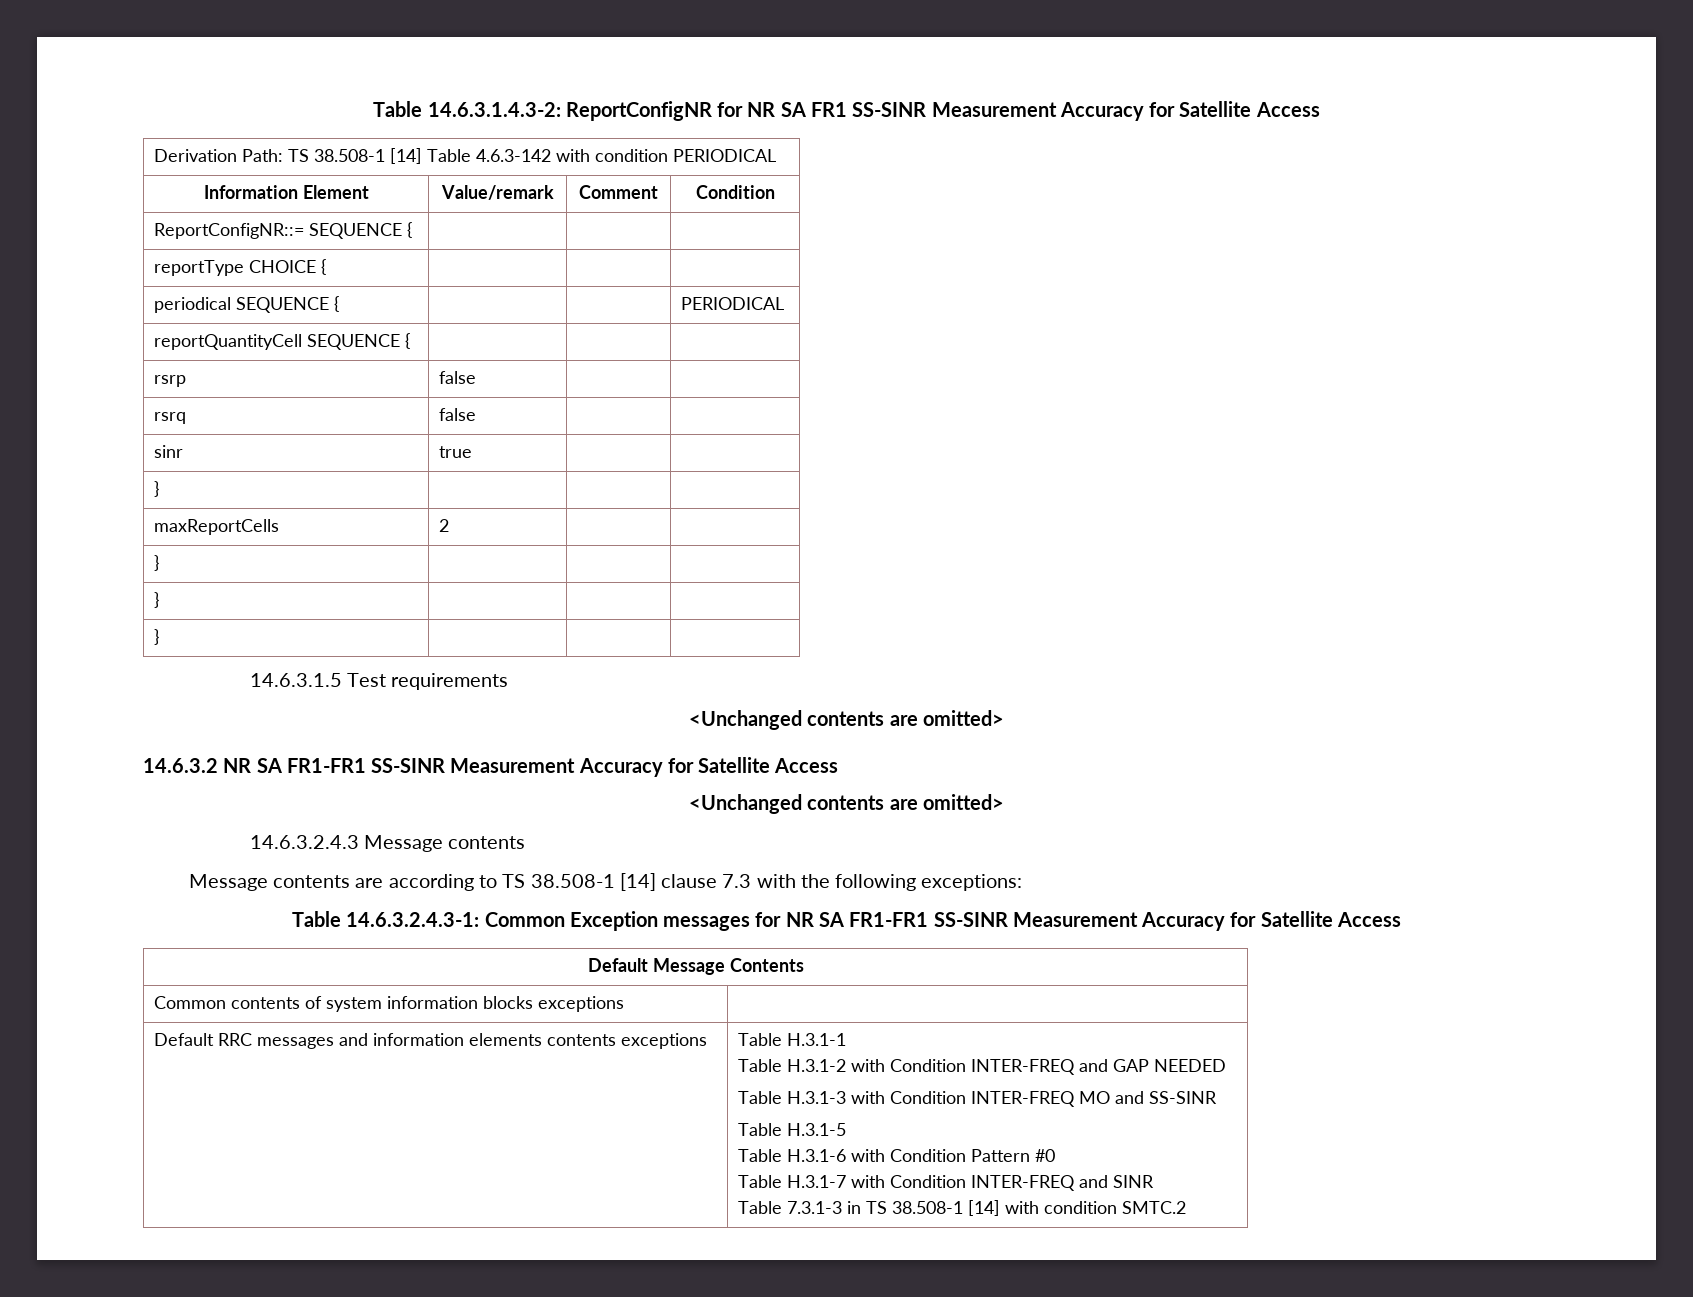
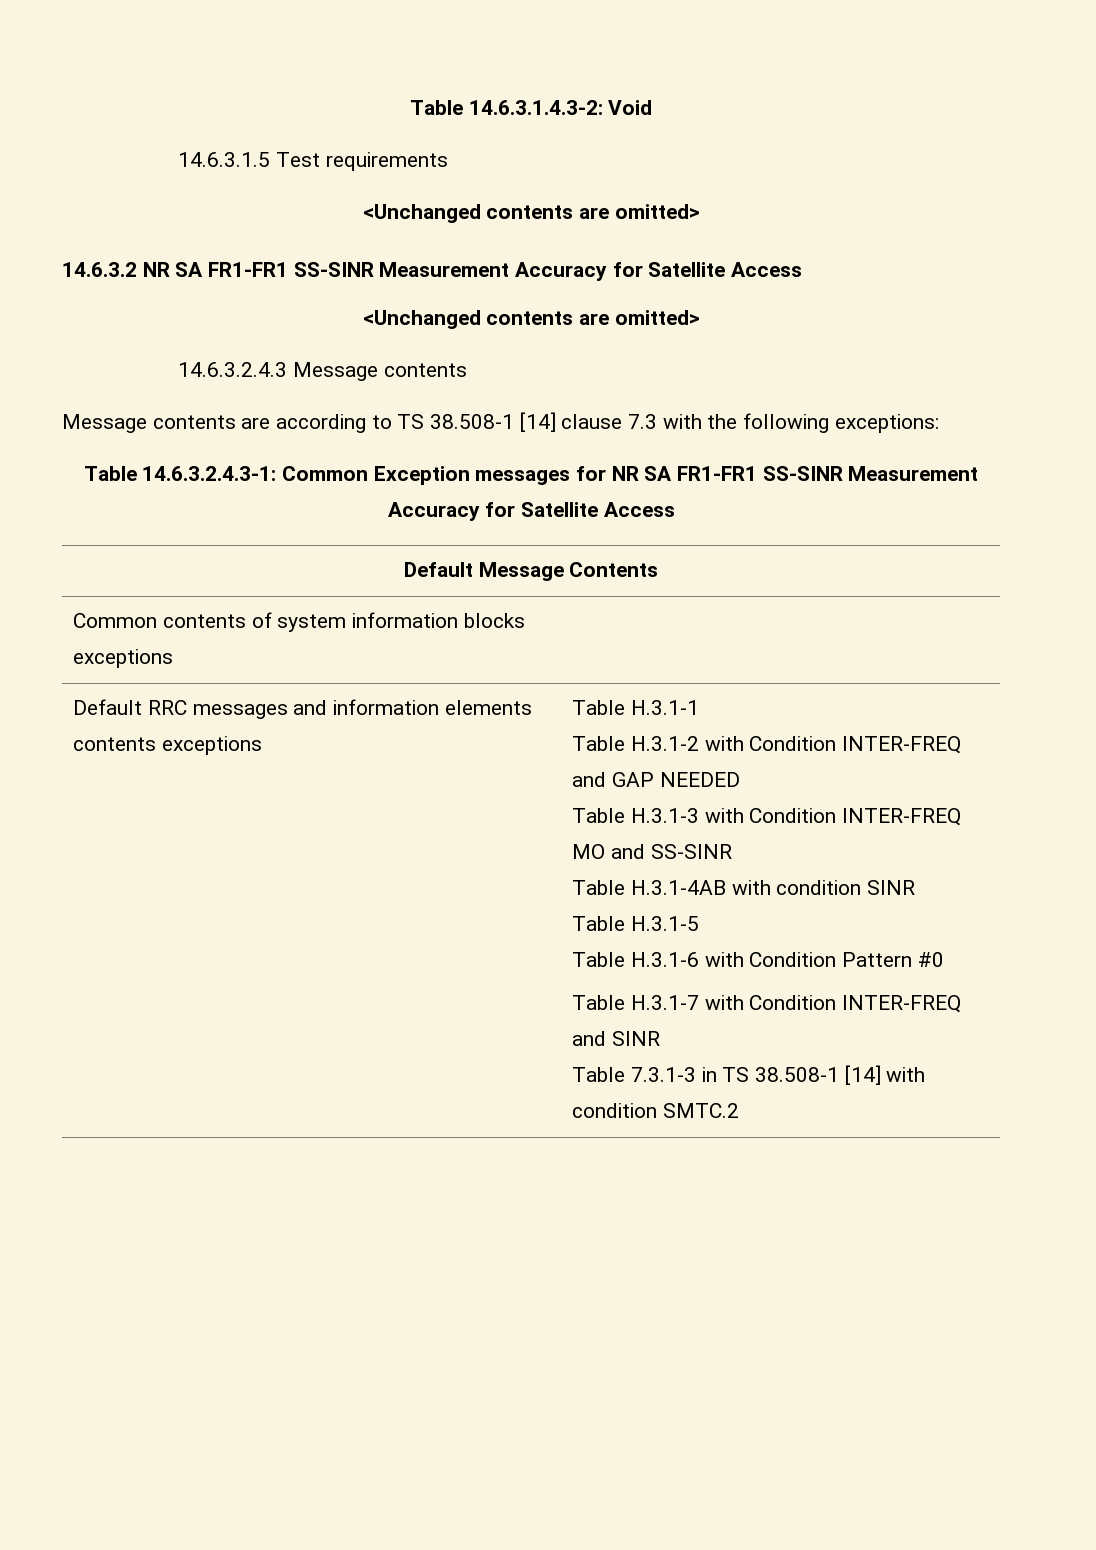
- Table 14.6.3.1.4.3-2: ReportConfigNR for NR SA FR1 SS-SINR Measurement Accuracy for Satellite Access
- Derivation Path: TS 38.508-1 [14] Table 4.6.3-142 with condition PERIODICAL
- Information Element | Value/remark | Comment | Condition
- ReportConfigNR::= SEQUENCE { | | |
- reportType CHOICE { | | |
- periodical SEQUENCE { | | | PERIODICAL
- reportQuantityCell SEQUENCE { | | |
- rsrp | false | |
- rsrq | false | |
- sinr | true | |
- } | | |
- maxReportCells | 2 | |
- } | | |
- } | | |
- } | | |
+ Table 14.6.3.1.4.3-2: Void
+ Table H.3.1-4AB with condition SINR

